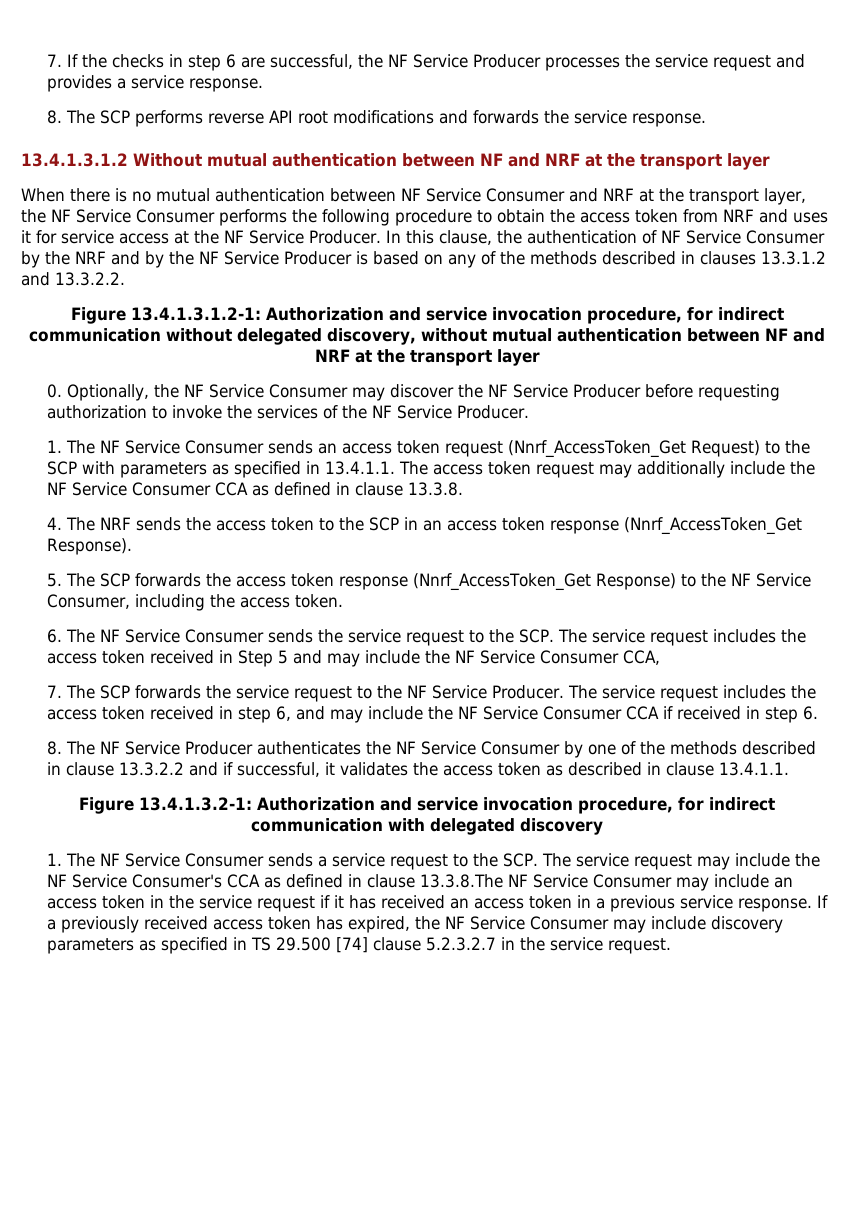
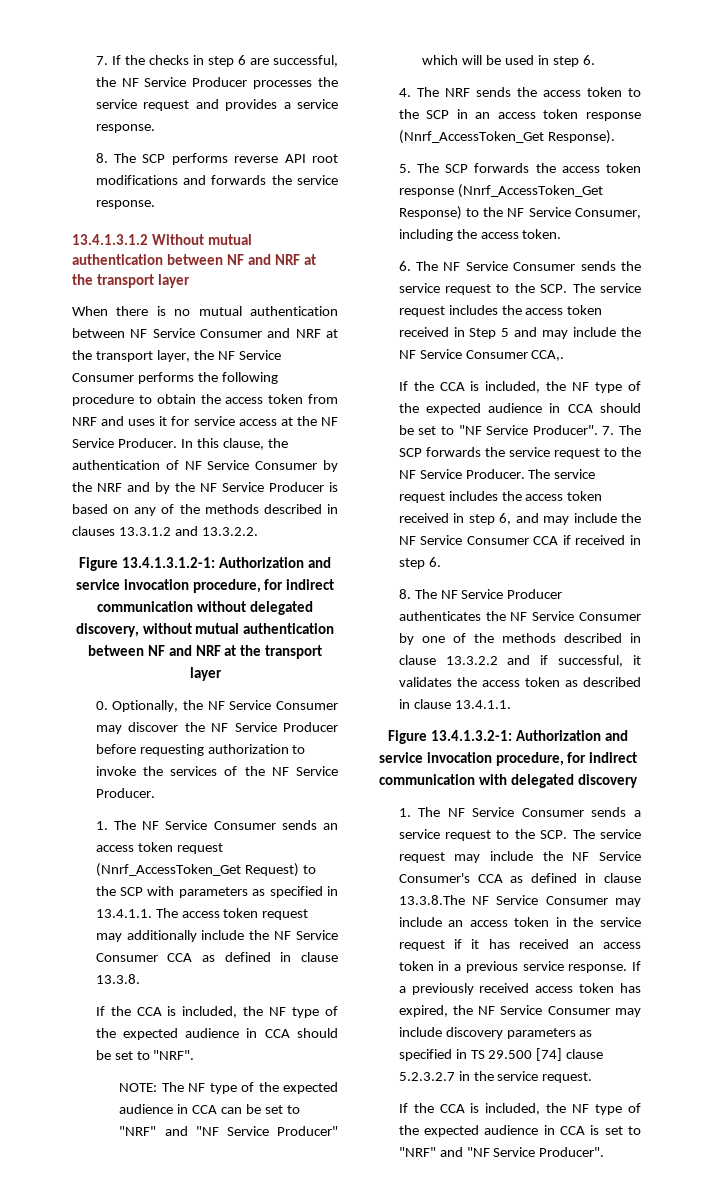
+ If the CCA is included, the NF type of the expected audience in CCA should be set to "NRF".
+ NOTE: The NF type of the expected audience in CCA can be set to "NRF" and "NF Service Producer" which will be used in step 6.
- 6. The NF Service Consumer sends the service request to the SCP. The service request includes the access token received in Step 5 and may include the NF Service Consumer CCA,
- 7. The SCP forwards the service request to the NF Service Producer.
+ 6. The NF Service Consumer sends the service request to the SCP. The service request includes the access token received in Step 5 and may include the NF Service Consumer CCA,.
+ If the CCA is included, the NF type of the expected audience in CCA should be set to "NF Service Producer". 7. The SCP forwards the service request to the NF Service Producer.
+ If the CCA is included, the NF type of the expected audience in CCA is set to "NRF" and "NF Service Producer".

